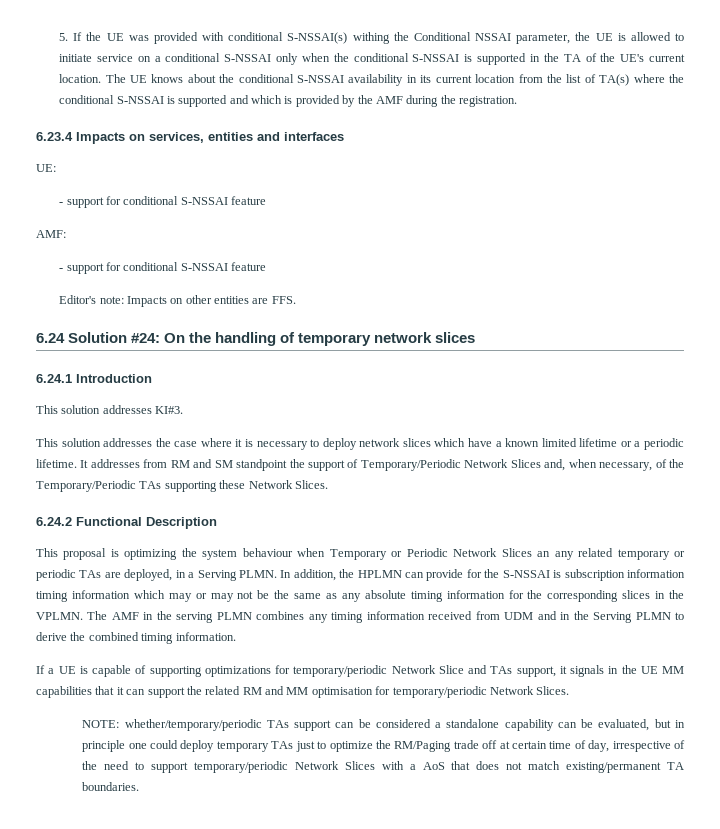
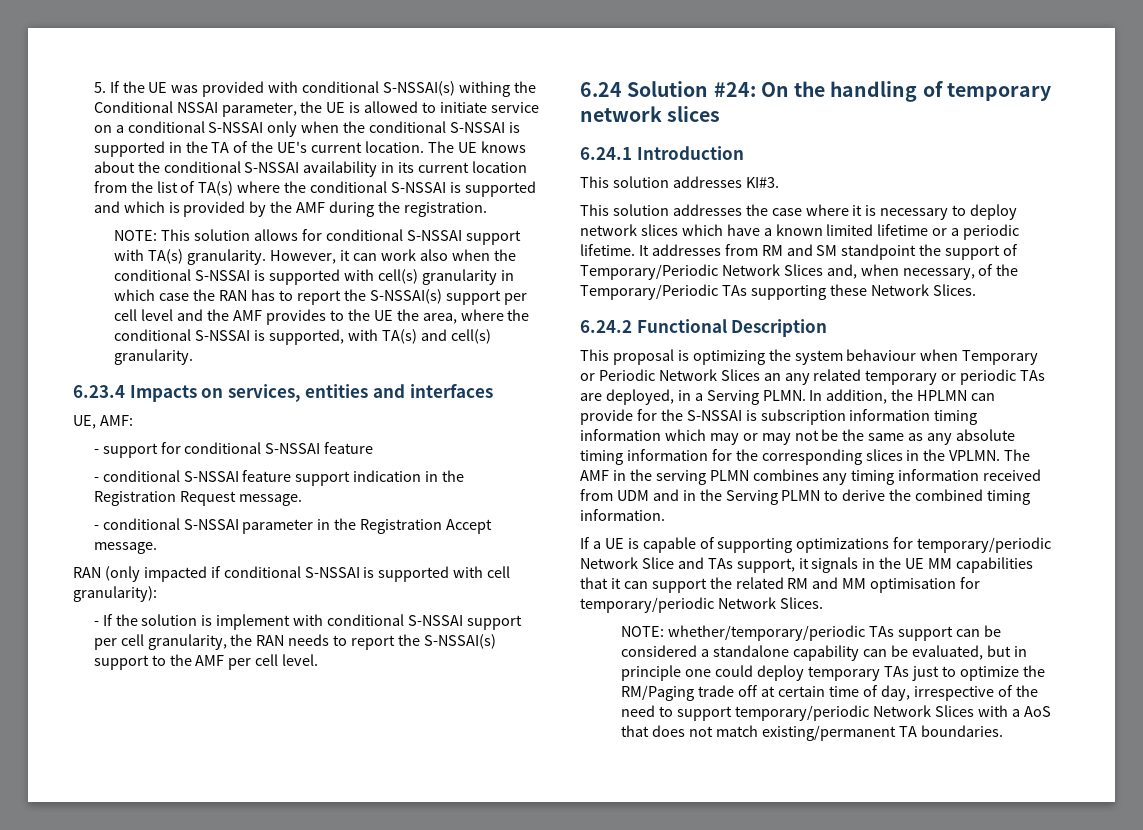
+ NOTE: This solution allows for conditional S-NSSAI support with TA(s) granularity. However, it can work also when the conditional S-NSSAI is supported with cell(s) granularity in which case the RAN has to report the S-NSSAI(s) support per cell level and the AMF provides to the UE the area, where the conditional S-NSSAI is supported, with TA(s) and cell(s) granularity.
- UE:
- - support for conditional S-NSSAI feature
- AMF:
+ UE, AMF:
- Editor's note: Impacts on other entities are FFS.
+ - conditional S-NSSAI feature support indication in the Registration Request message.
+ - conditional S-NSSAI parameter in the Registration Accept message.
+ RAN (only impacted if conditional S-NSSAI is supported with cell granularity):
+ - If the solution is implement with conditional S-NSSAI support per cell granularity, the RAN needs to report the S-NSSAI(s) support to the AMF per cell level.

